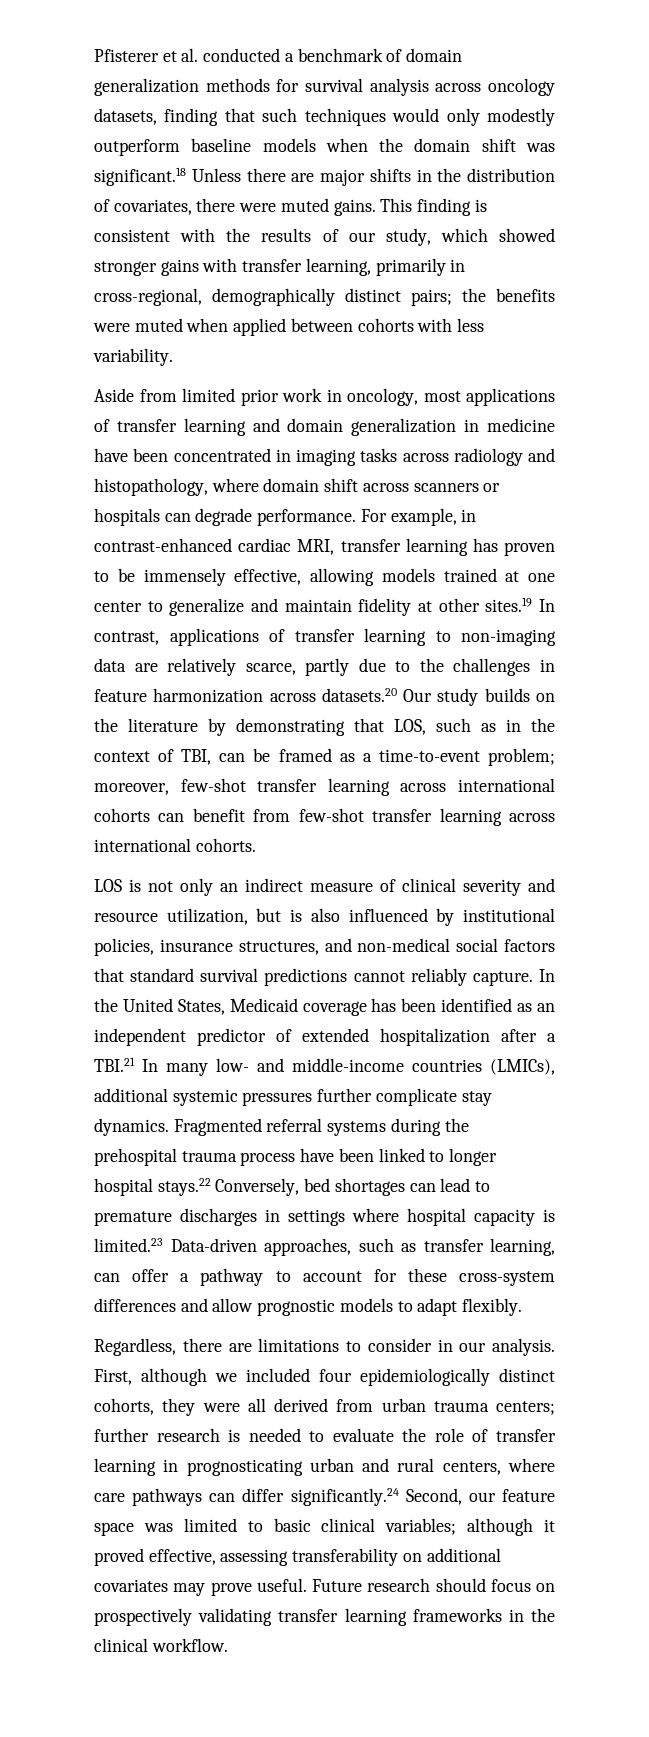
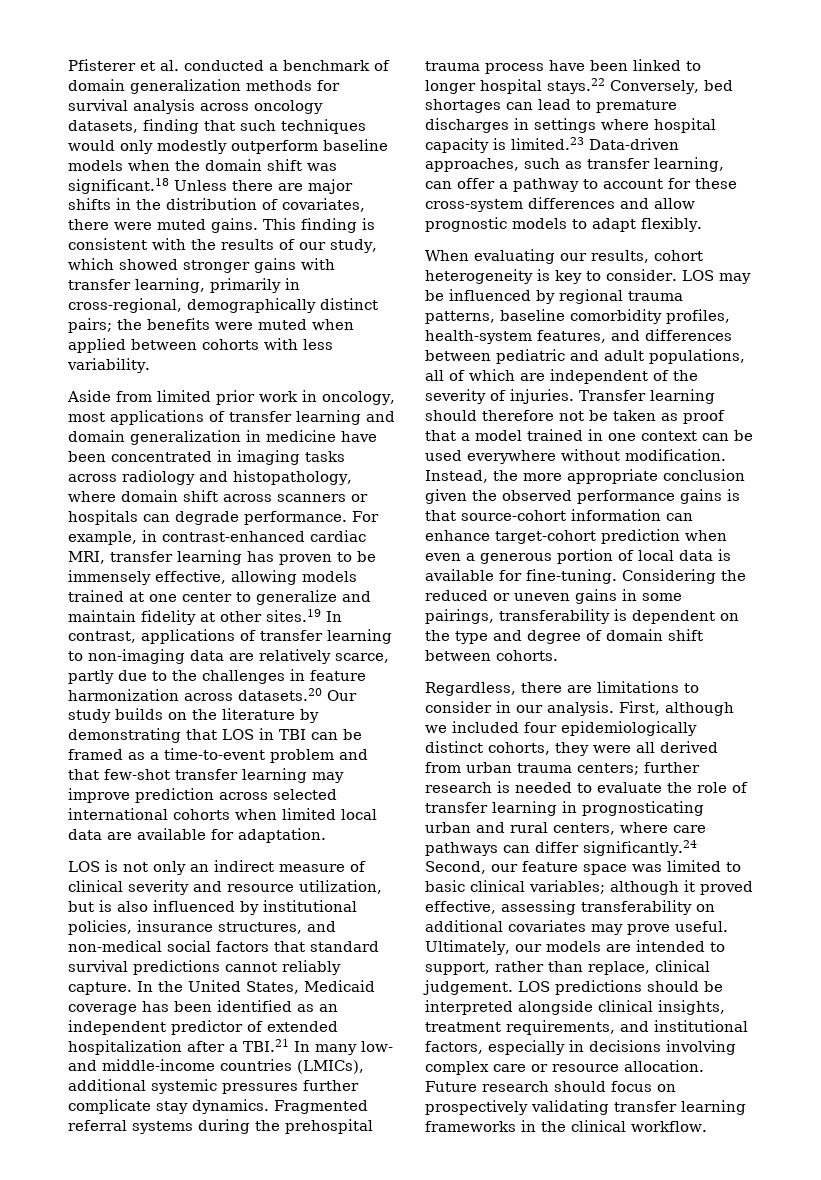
- For example, in contrast-enhanced cardiac MRI, transfer learning has proven to be immensely effective, allowing models trained at one center to generalize and maintain fidelity at other sites.19 In contrast, applications of transfer learning to non-imaging data are relatively scarce, partly due to the challenges in feature harmonization across datasets.20 Our study builds on the literature by demonstrating that LOS, such as in the context of TBI, can be framed as a time-to-event problem; moreover, few-shot transfer learning across international cohorts can benefit from few-shot transfer learning across international cohorts.
+ For example, in contrast-enhanced cardiac MRI, transfer learning has proven to be immensely effective, allowing models trained at one center to generalize and maintain fidelity at other sites.19 In contrast, applications of transfer learning to non-imaging data are relatively scarce, partly due to the challenges in feature harmonization across datasets.20 Our study builds on the literature by demonstrating that LOS in TBI can be framed as a time-to-event problem and that few-shot transfer learning may improve prediction across selected international cohorts when limited local data are available for adaptation.
+ When evaluating our results, cohort heterogeneity is key to consider. LOS may be influenced by regional trauma patterns, baseline comorbidity profiles, health-system features, and differences between pediatric and adult populations, all of which are independent of the severity of injuries. Transfer learning should therefore not be taken as proof that a model trained in one context can be used everywhere without modification. Instead, the more appropriate conclusion given the observed performance gains is that source-cohort information can enhance target-cohort prediction when even a generous portion of local data is available for fine-tuning. Considering the reduced or uneven gains in some pairings, transferability is dependent on the type and degree of domain shift between cohorts.
+ Ultimately, our models are intended to support, rather than replace, clinical judgement. LOS predictions should be interpreted alongside clinical insights, treatment requirements, and institutional factors, especially in decisions involving complex care or resource allocation.

